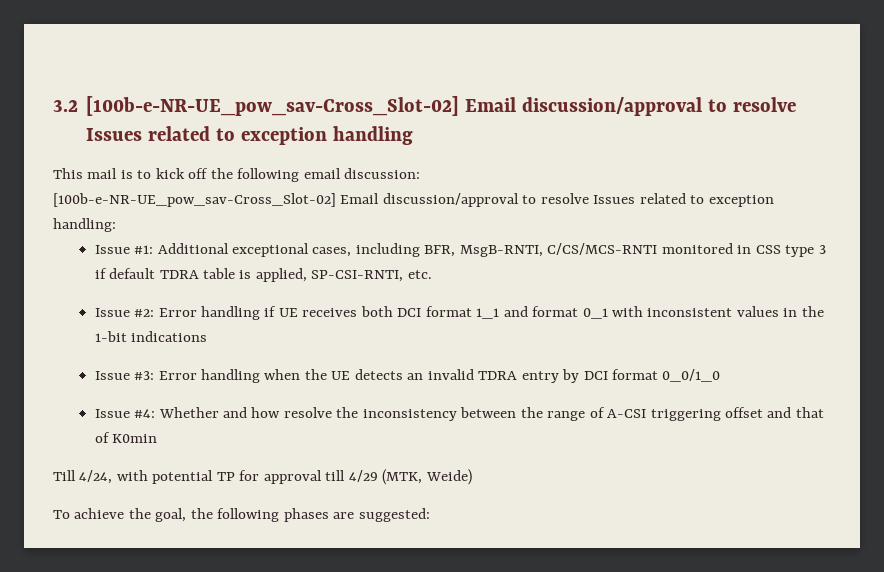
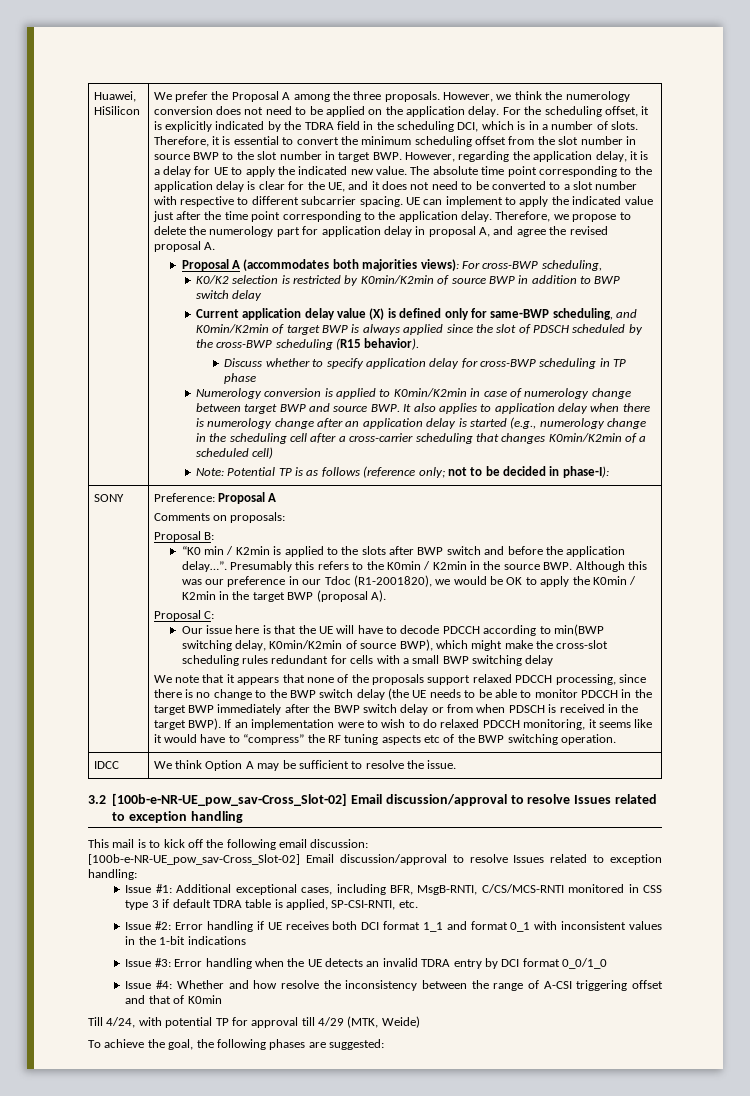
+ Huawei, HiSilicon | We prefer the Proposal A among the three proposals. However, we think the numerology conversion does not need to be applied on the application delay. For the scheduling offset, it is explicitly indicated by the TDRA field in the scheduling DCI, which is in a number of slots. Therefore, it is essential to convert the minimum scheduling offset from the slot number in source BWP to the slot number in target BWP. However, regarding the application delay, it is a delay for UE to apply the indicated new value. The absolute time point corresponding to the application delay is clear for the UE, and it does not need to be converted to a slot number with respective to different subcarrier spacing. UE can implement to apply the indicated value just after the time point corresponding to the application delay. Therefore, we propose to delete the numerology part for application delay in proposal A, and agree the revised proposal A.
+ Proposal A (accommodates both majorities views): For cross-BWP scheduling,
+ K0/K2 selection is restricted by K0min/K2min of source BWP in addition to BWP switch delay
+ Current application delay value (X) is defined only for same-BWP scheduling, and K0min/K2min of target BWP is always applied since the slot of PDSCH scheduled by the cross-BWP scheduling (R15 behavior).
+ Discuss whether to specify application delay for cross-BWP scheduling in TP phase
+ Numerology conversion is applied to K0min/K2min in case of numerology change between target BWP and source BWP. It also applies to application delay when there is numerology change after an application delay is started (e.g., numerology change in the scheduling cell after a cross-carrier scheduling that changes K0min/K2min of a scheduled cell)
+ Note: Potential TP is as follows (reference only; not to be decided in phase-I):
+ SONY | Preference: Proposal A
+ Comments on proposals:
+ Proposal B:
+ “K0 min / K2min is applied to the slots after BWP switch and before the application delay…”. Presumably this refers to the K0min / K2min in the source BWP. Although this was our preference in our Tdoc (R1-2001820), we would be OK to apply the K0min / K2min in the target BWP (proposal A).
+ Proposal C:
+ Our issue here is that the UE will have to decode PDCCH according to min(BWP switching delay, K0min/K2min of source BWP), which might make the cross-slot scheduling rules redundant for cells with a small BWP switching delay
+ We note that it appears that none of the proposals support relaxed PDCCH processing, since there is no change to the BWP switch delay (the UE needs to be able to monitor PDCCH in the target BWP immediately after the BWP switch delay or from when PDSCH is received in the target BWP). If an implementation were to wish to do relaxed PDCCH monitoring, it seems like it would have to “compress” the RF tuning aspects etc of the BWP switching operation.
+ IDCC | We think Option A may be sufficient to resolve the issue.

